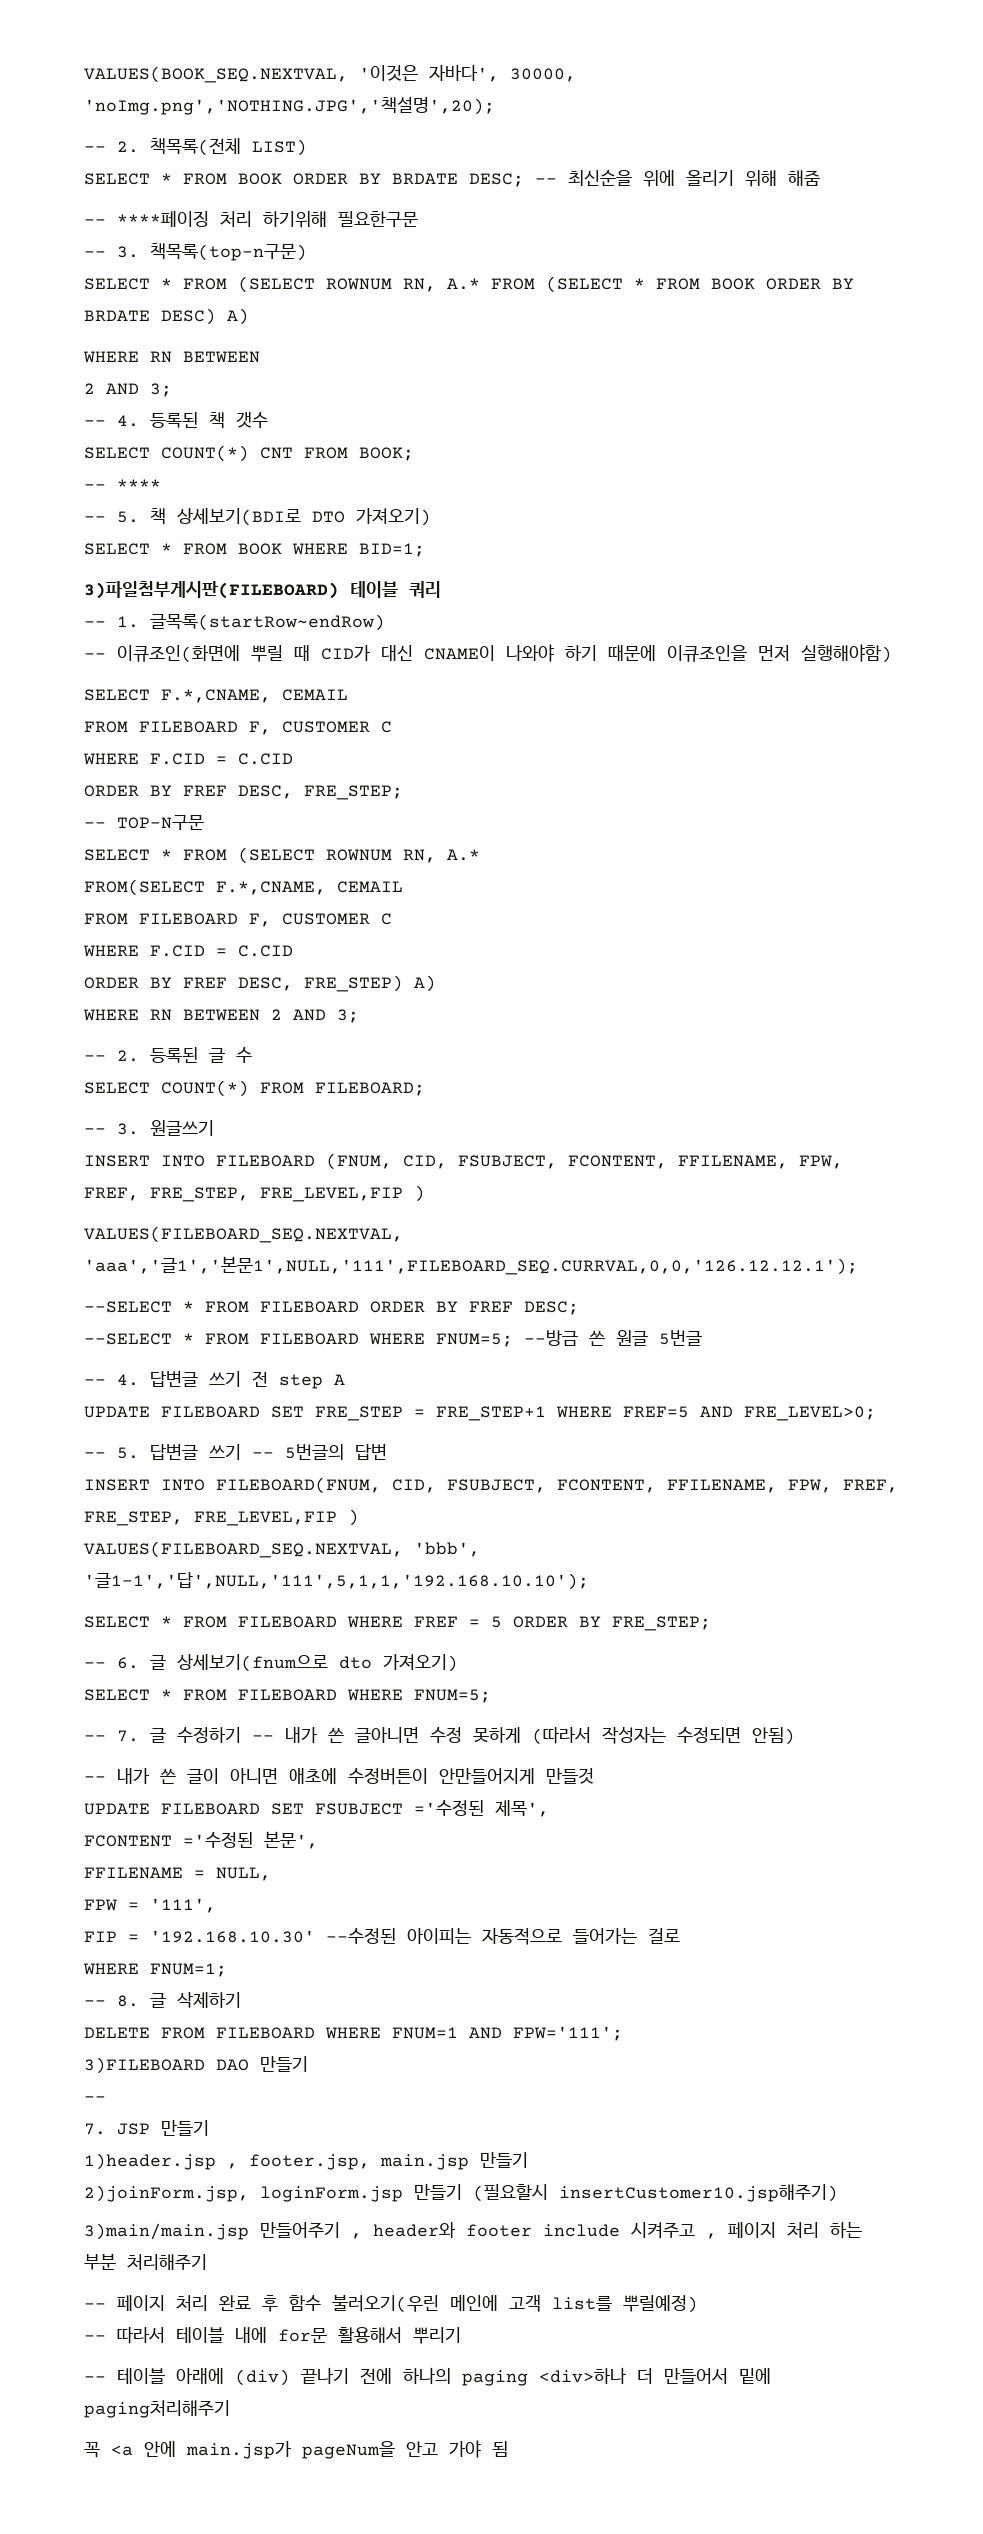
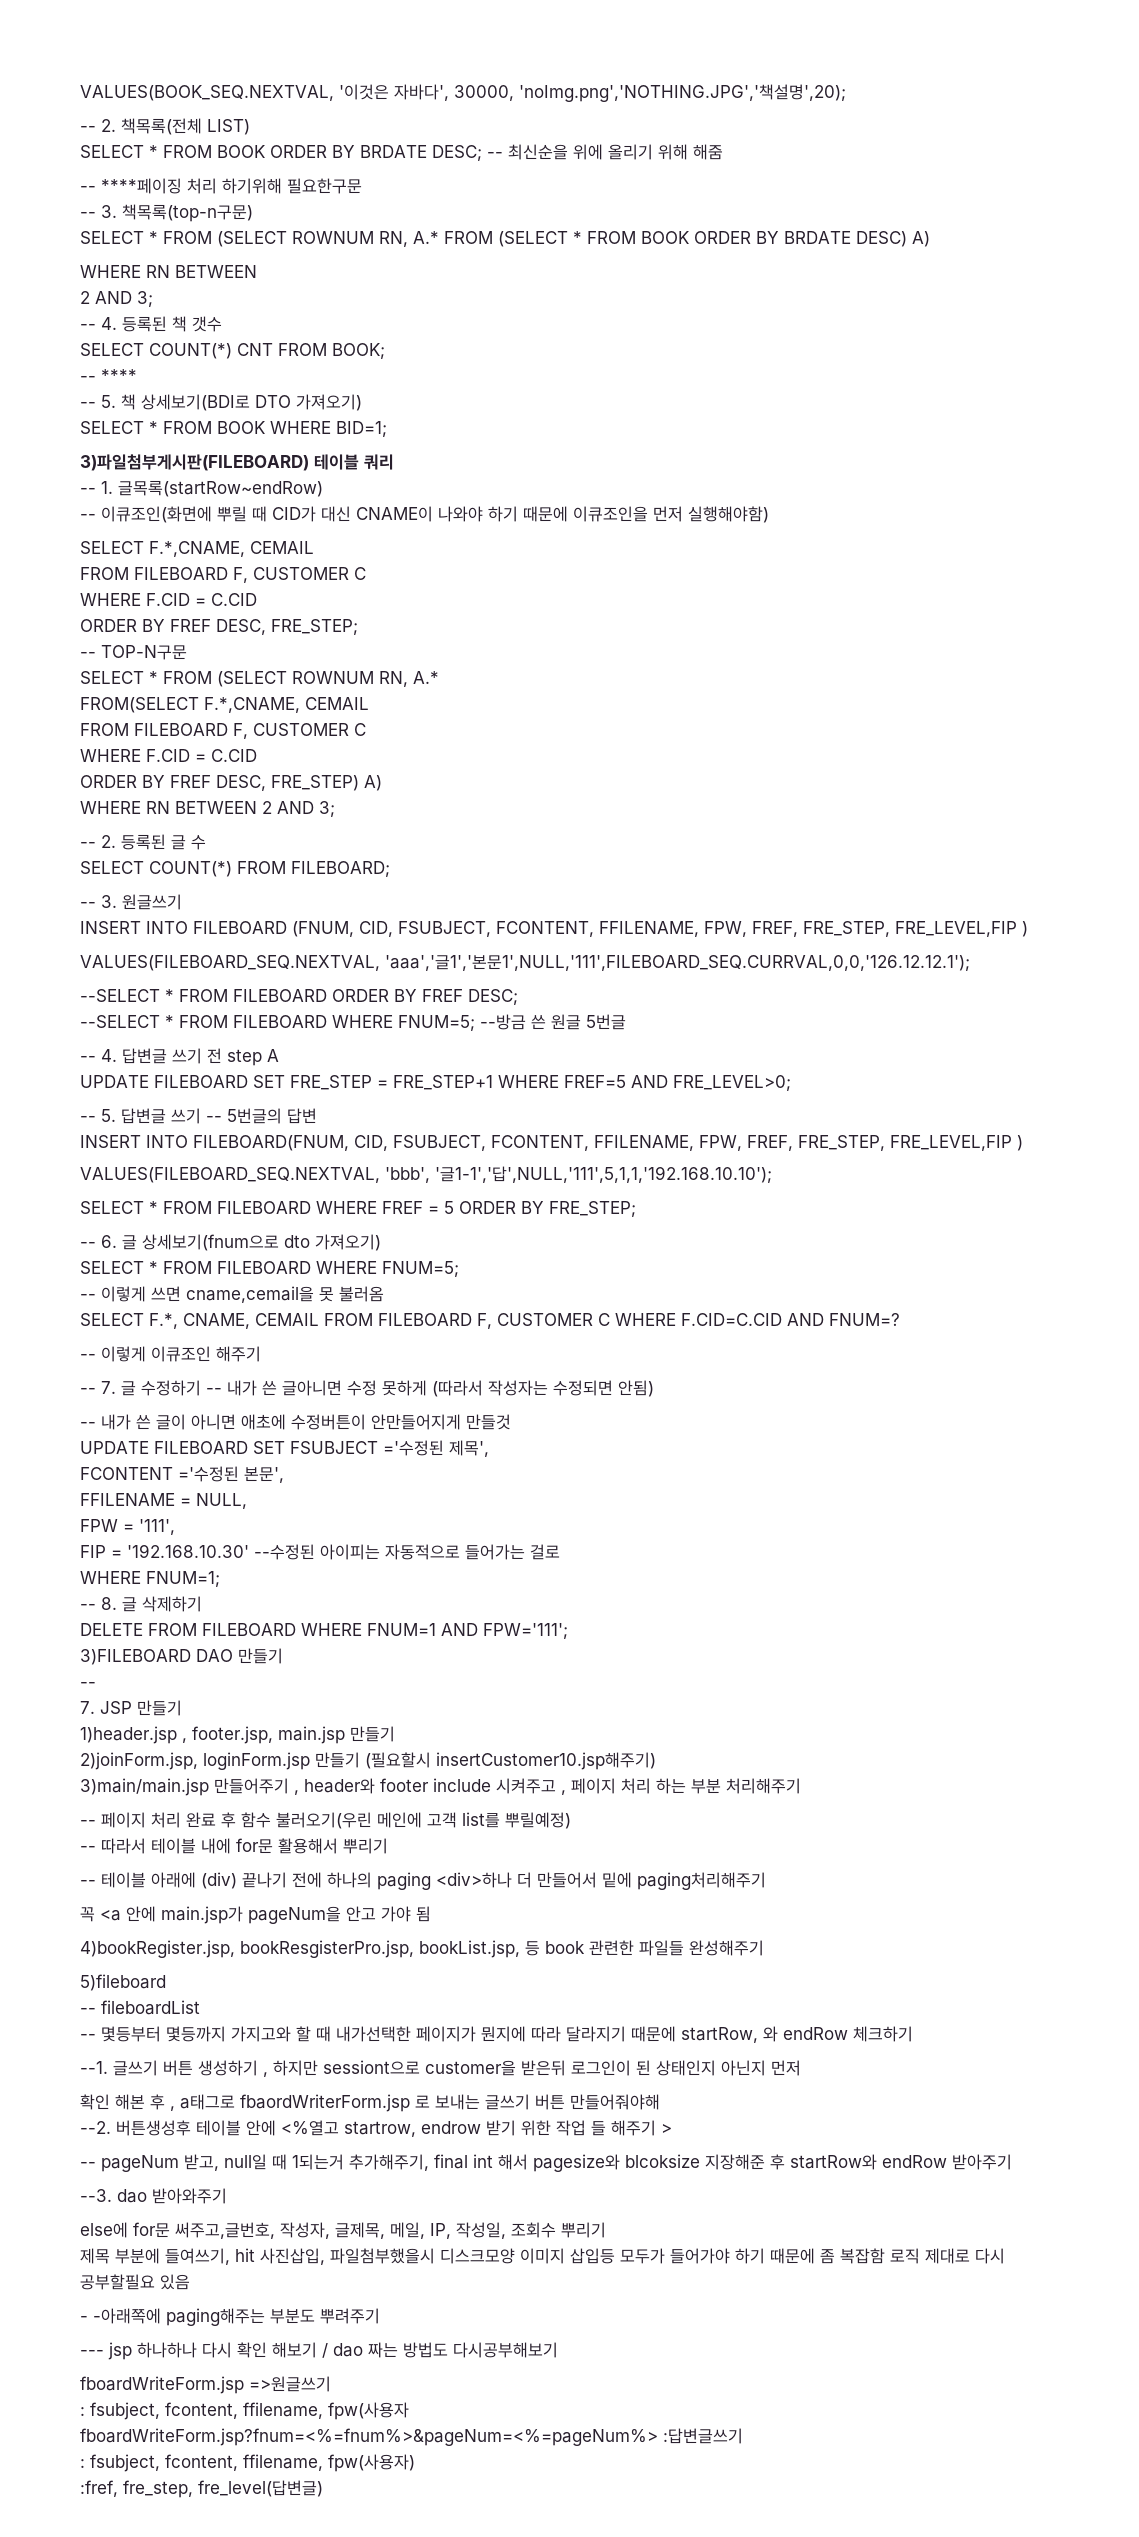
+ -- 이렇게 쓰면 cname,cemail을 못 불러옴
+ SELECT F.*, CNAME, CEMAIL FROM FILEBOARD F, CUSTOMER C WHERE F.CID=C.CID AND FNUM=?
+ -- 이렇게 이큐조인 해주기
+ 4)bookRegister.jsp, bookResgisterPro.jsp, bookList.jsp, 등 book 관련한 파일들 완성해주기
+ 5)fileboard
+ -- fileboardList
+ -- 몇등부터 몇등까지 가지고와 할 때 내가선택한 페이지가 뭔지에 따라 달라지기 때문에 startRow, 와 endRow 체크하기
+ --1. 글쓰기 버튼 생성하기 , 하지만 sessiont으로 customer을 받은뒤 로그인이 된 상태인지 아닌지 먼저
+ 확인 해본 후 , a태그로 fbaordWriterForm.jsp 로 보내는 글쓰기 버튼 만들어줘야해
+ --2. 버튼생성후 테이블 안에 <%열고 startrow, endrow 받기 위한 작업 들 해주기 >
+ -- pageNum 받고, null일 때 1되는거 추가해주기, final int 해서 pagesize와 blcoksize 지장해준 후 startRow와 endRow 받아주기
+ --3. dao 받아와주기
+ else에 for문 써주고,글번호, 작성자, 글제목, 메일, IP, 작성일, 조회수 뿌리기
+ 제목 부분에 들여쓰기, hit 사진삽입, 파일첨부했을시 디스크모양 이미지 삽입등 모두가 들어가야 하기 때문에 좀 복잡함 로직 제대로 다시 공부할필요 있음
+ - -아래쪽에 paging해주는 부분도 뿌려주기
+ --- jsp 하나하나 다시 확인 해보기 / dao 짜는 방법도 다시공부해보기
+ fboardWriteForm.jsp =>원글쓰기
+ : fsubject, fcontent, ffilename, fpw(사용자
+ fboardWriteForm.jsp?fnum=<%=fnum%>&pageNum=<%=pageNum%> :답변글쓰기
+ : fsubject, fcontent, ffilename, fpw(사용자)
+ :fref, fre_step, fre_level(답변글)

